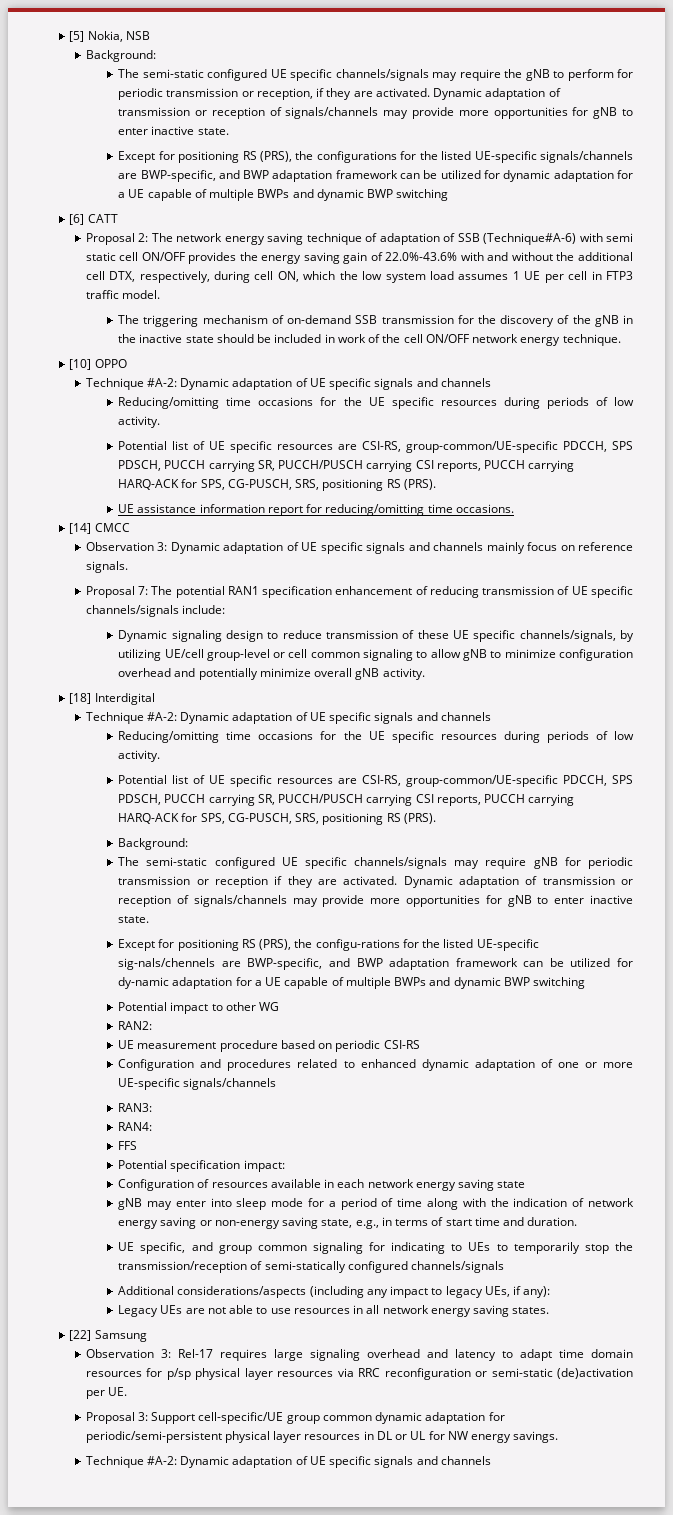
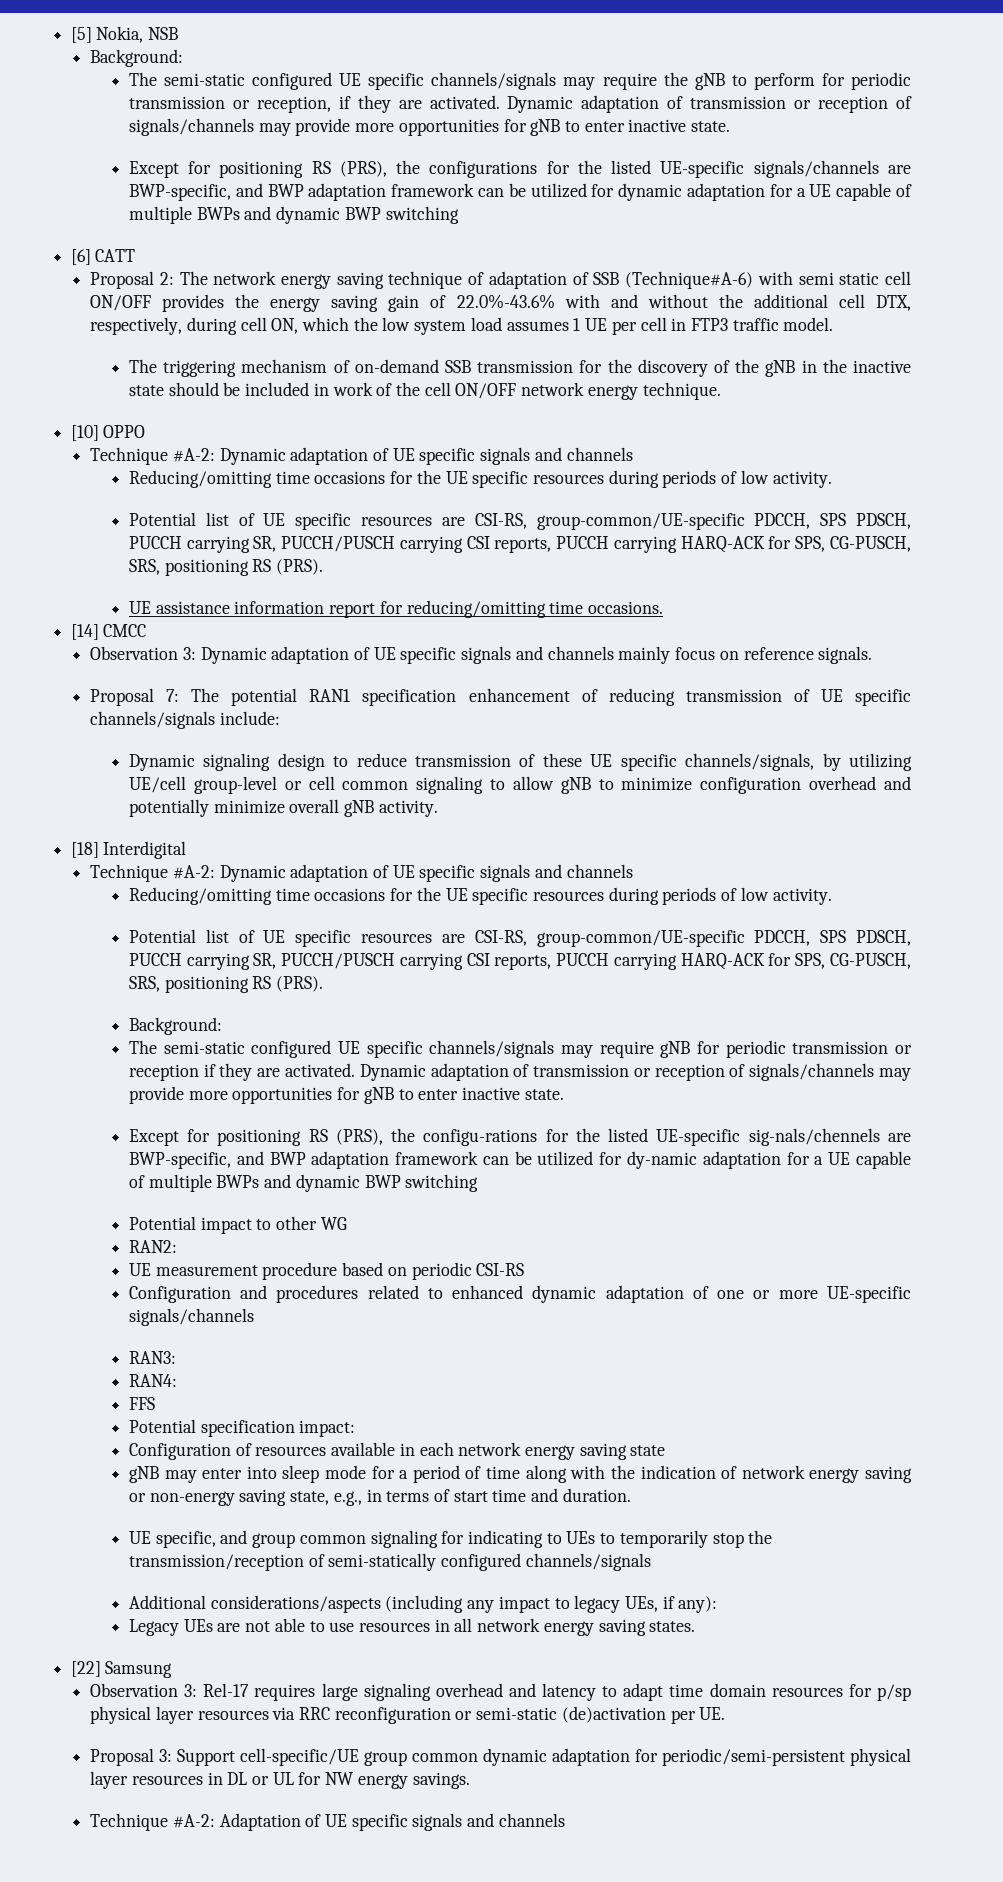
  Proposal 3: Support cell-specific/UE group common dynamic adaptation for periodic/semi-persistent physical layer resources in DL or UL for NW energy savings.
- Technique #A-2: Dynamic adaptation of UE specific signals and channels
+ Technique #A-2: Adaptation of UE specific signals and channels

